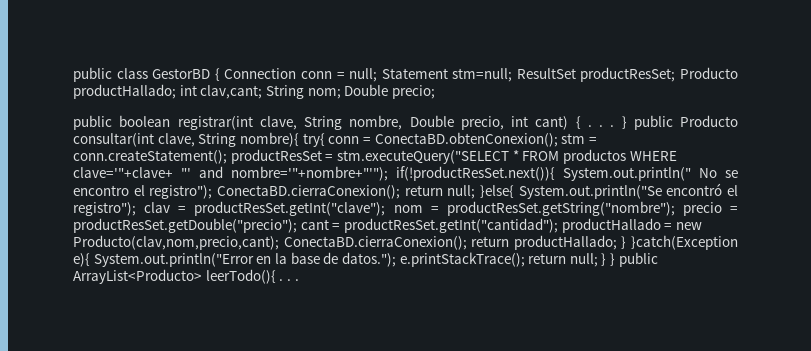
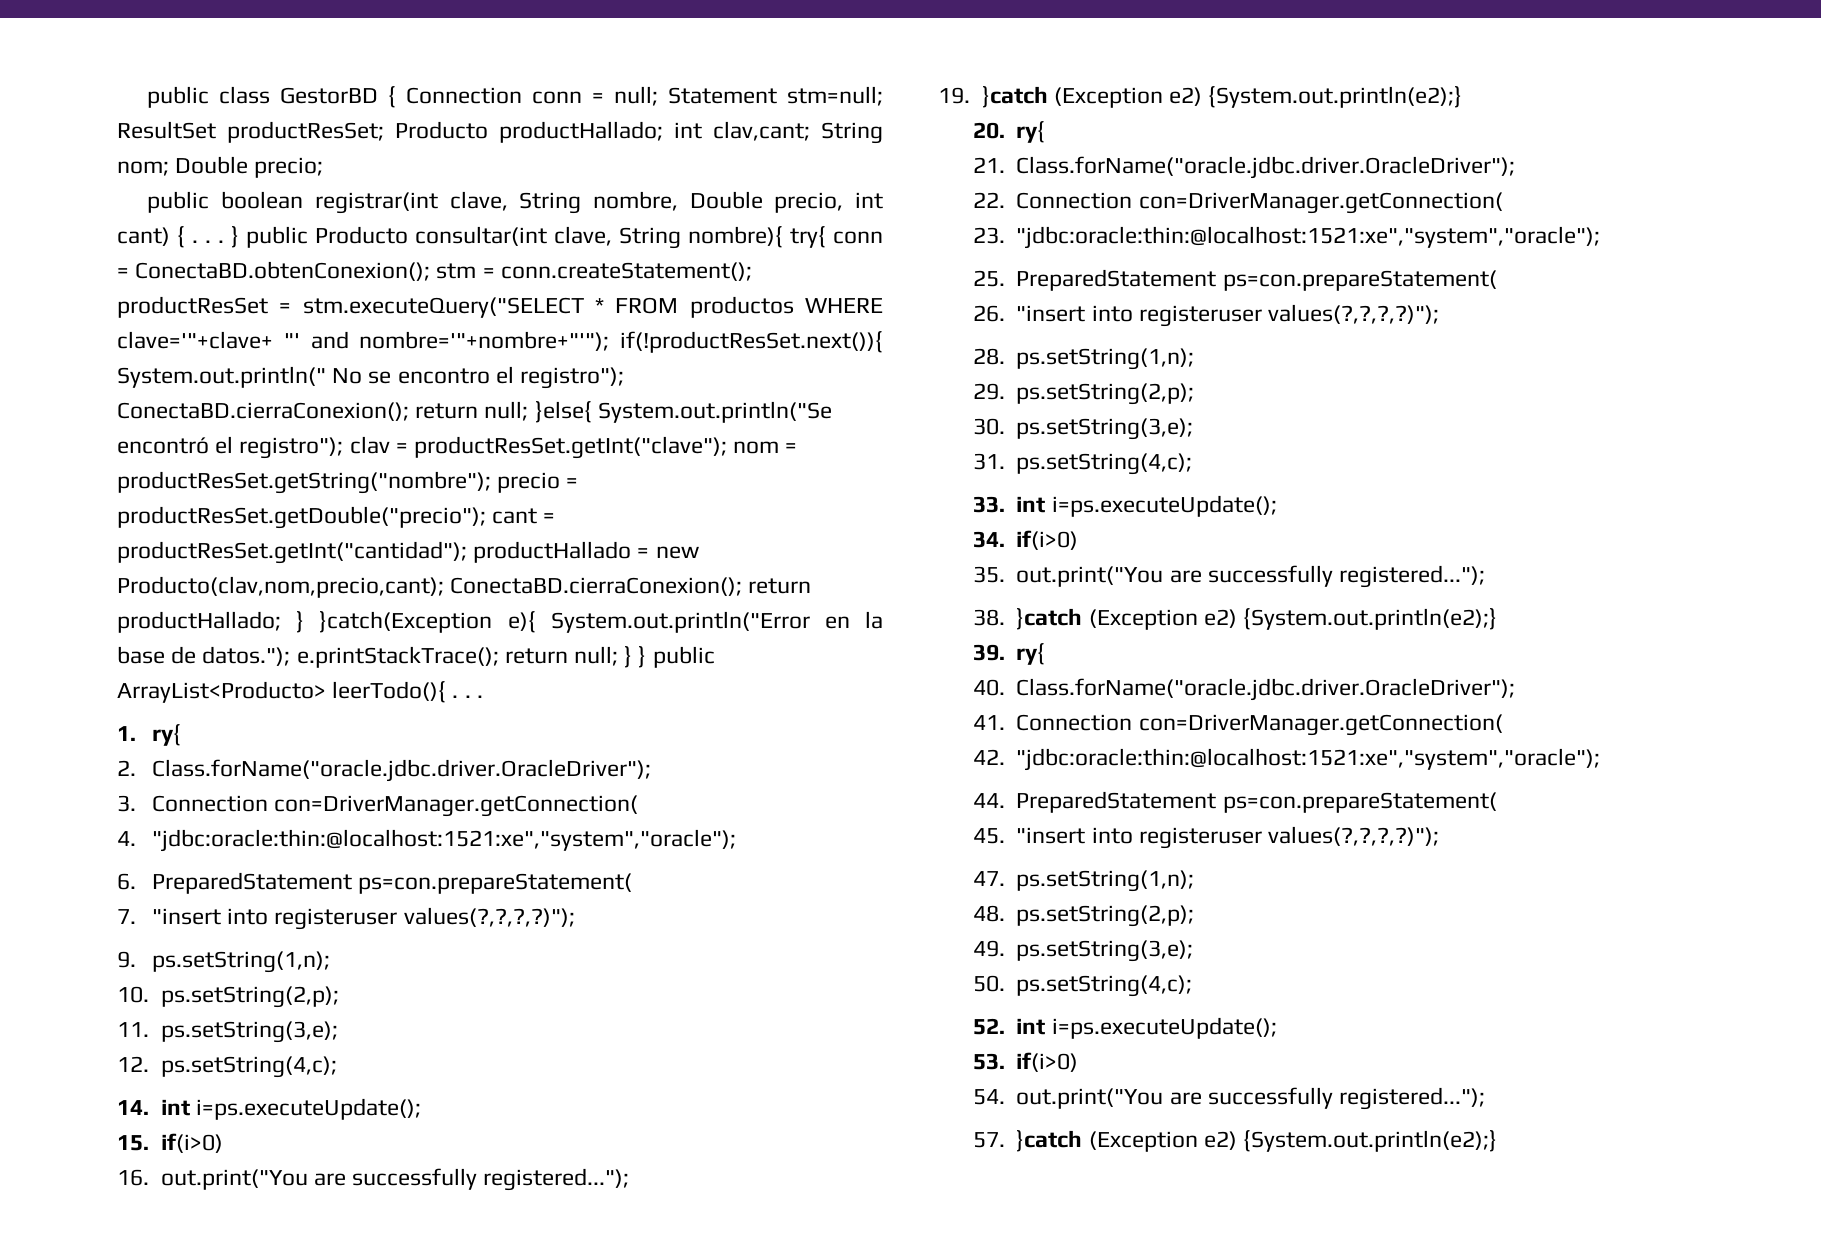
+ 1. ry{
+ 2. Class.forName("oracle.jdbc.driver.OracleDriver");
+ 3. Connection con=DriverManager.getConnection(
+ 4. "jdbc:oracle:thin:@localhost:1521:xe","system","oracle");
+ 6. PreparedStatement ps=con.prepareStatement(
+ 7. "insert into registeruser values(?,?,?,?)");
+ 9. ps.setString(1,n);
+ 10. ps.setString(2,p);
+ 11. ps.setString(3,e);
+ 12. ps.setString(4,c);
+ 14. int i=ps.executeUpdate();
+ 15. if(i>0)
+ 16. out.print("You are successfully registered...");
+ 19. }catch (Exception e2) {System.out.println(e2);}
+ 20. ry{
+ 21. Class.forName("oracle.jdbc.driver.OracleDriver");
+ 22. Connection con=DriverManager.getConnection(
+ 23. "jdbc:oracle:thin:@localhost:1521:xe","system","oracle");
+ 25. PreparedStatement ps=con.prepareStatement(
+ 26. "insert into registeruser values(?,?,?,?)");
+ 28. ps.setString(1,n);
+ 29. ps.setString(2,p);
+ 30. ps.setString(3,e);
+ 31. ps.setString(4,c);
+ 33. int i=ps.executeUpdate();
+ 34. if(i>0)
+ 35. out.print("You are successfully registered...");
+ 38. }catch (Exception e2) {System.out.println(e2);}
+ 39. ry{
+ 40. Class.forName("oracle.jdbc.driver.OracleDriver");
+ 41. Connection con=DriverManager.getConnection(
+ 42. "jdbc:oracle:thin:@localhost:1521:xe","system","oracle");
+ 44. PreparedStatement ps=con.prepareStatement(
+ 45. "insert into registeruser values(?,?,?,?)");
+ 47. ps.setString(1,n);
+ 48. ps.setString(2,p);
+ 49. ps.setString(3,e);
+ 50. ps.setString(4,c);
+ 52. int i=ps.executeUpdate();
+ 53. if(i>0)
+ 54. out.print("You are successfully registered...");
+ 57. }catch (Exception e2) {System.out.println(e2);}

